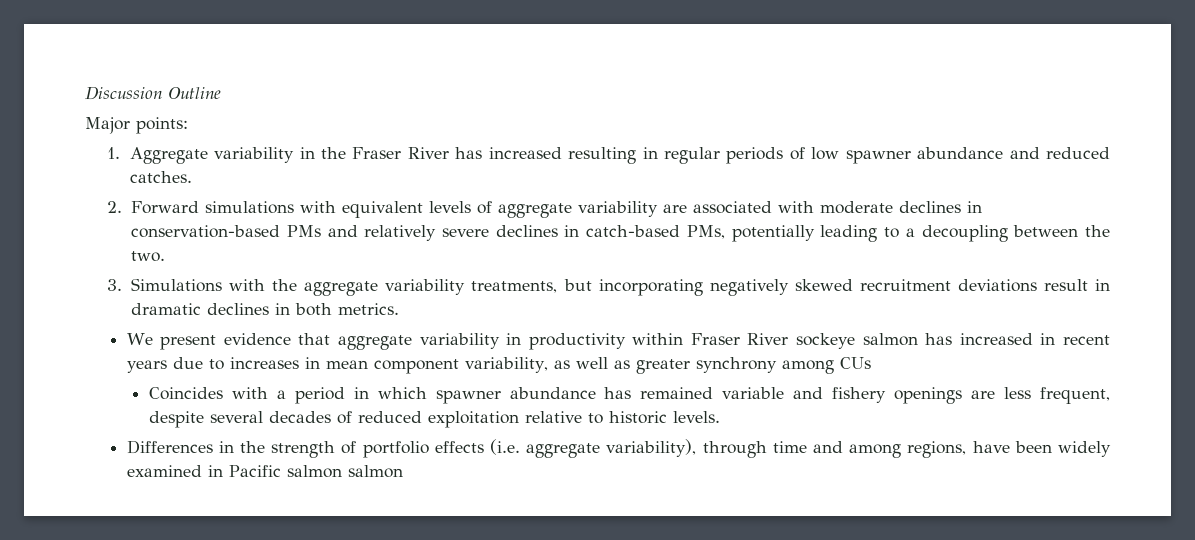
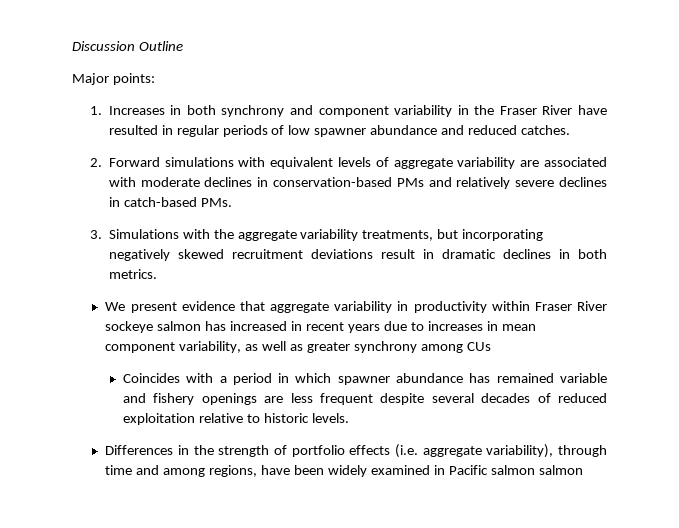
- 1. Aggregate variability in the Fraser River has increased resulting in regular periods of low spawner abundance and reduced catches.
+ 1. Increases in both synchrony and component variability in the Fraser River have resulted in regular periods of low spawner abundance and reduced catches.
- 2. Forward simulations with equivalent levels of aggregate variability are associated with moderate declines in conservation-based PMs and relatively severe declines in catch-based PMs, potentially leading to a decoupling between the two.
+ 2. Forward simulations with equivalent levels of aggregate variability are associated with moderate declines in conservation-based PMs and relatively severe declines in catch-based PMs.
- Coincides with a period in which spawner abundance has remained variable and fishery openings are less frequent, despite several decades of reduced exploitation relative to historic levels.
+ Coincides with a period in which spawner abundance has remained variable and fishery openings are less frequent despite several decades of reduced exploitation relative to historic levels.

